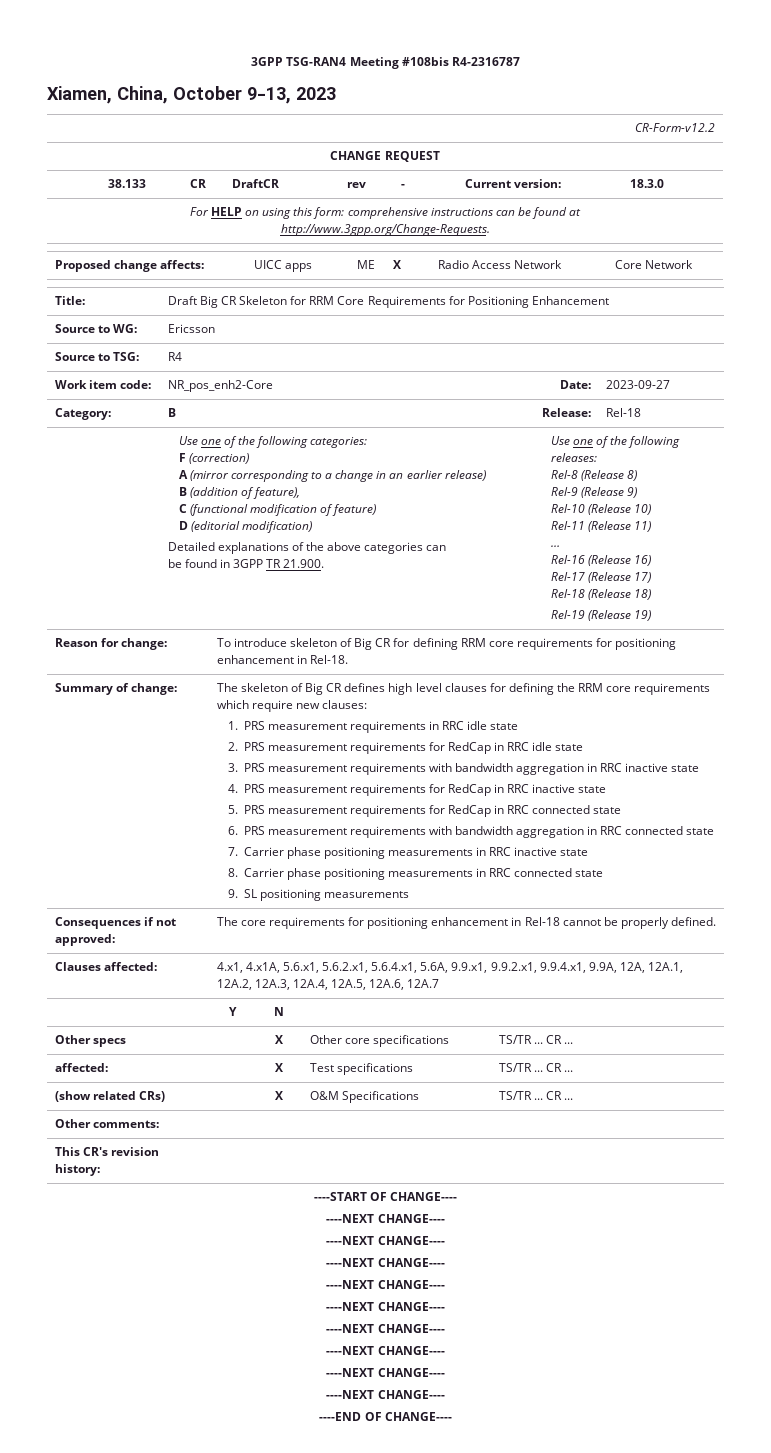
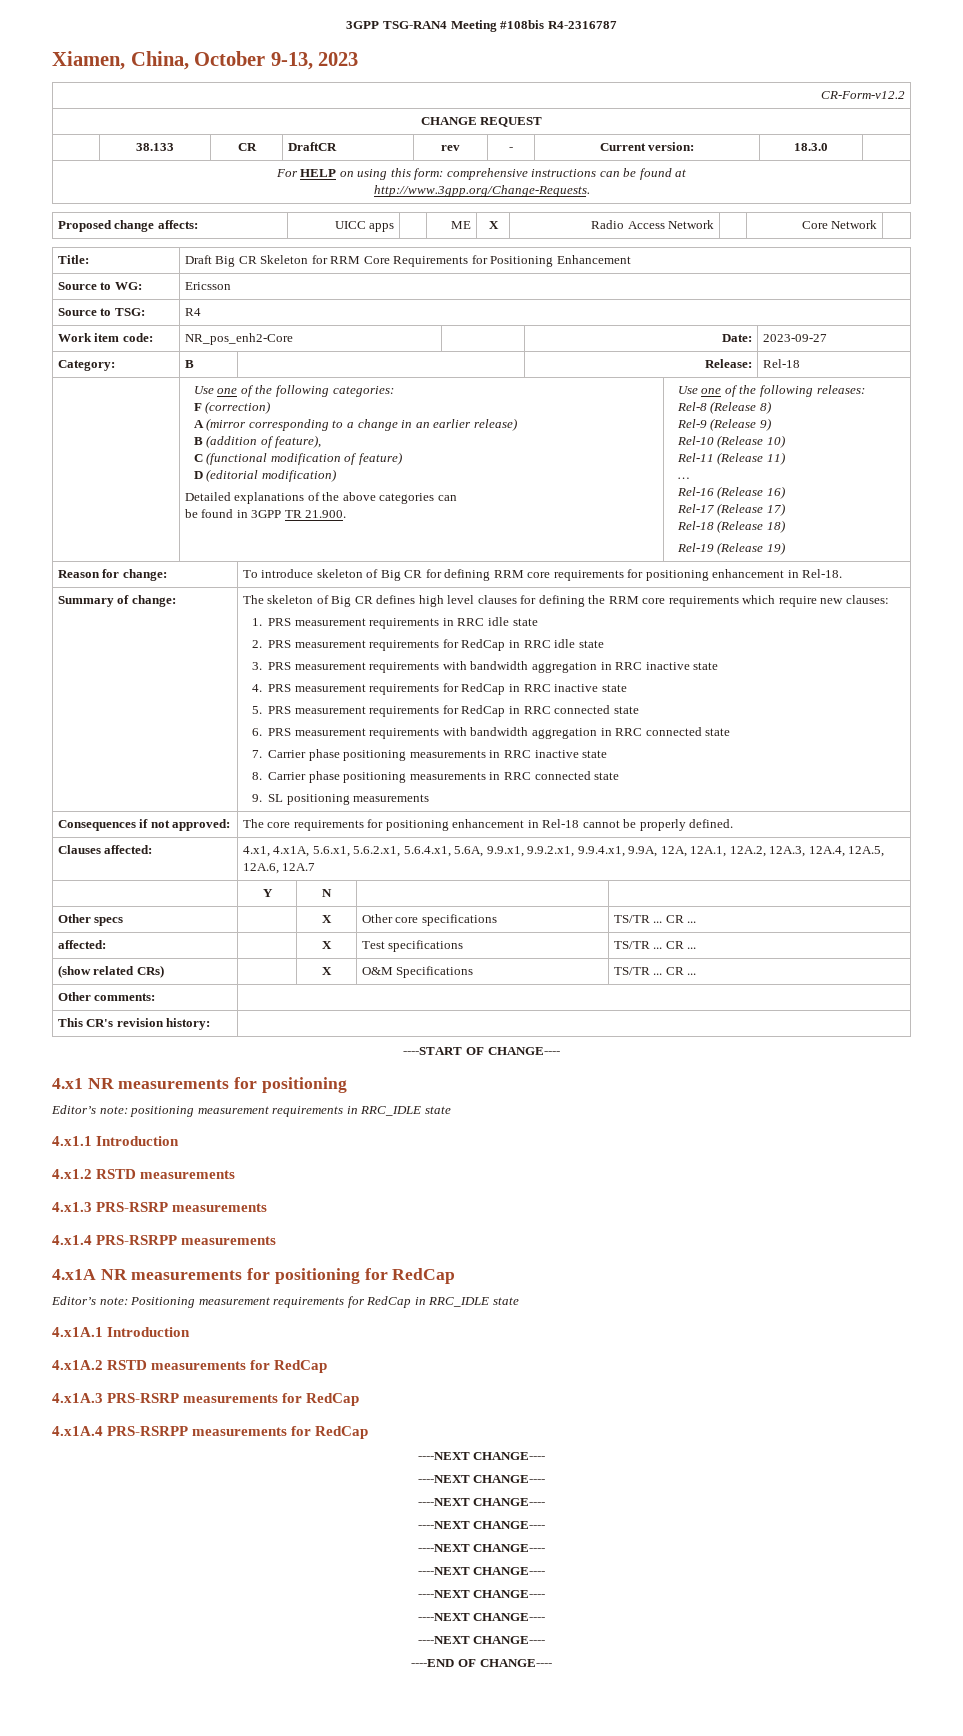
+ 4.x1 NR measurements for positioning
+ Editor’s note: positioning measurement requirements in RRC_IDLE state
+ 4.x1.1 Introduction
+ 4.x1.2 RSTD measurements
+ 4.x1.3 PRS-RSRP measurements
+ 4.x1.4 PRS-RSRPP measurements
+ 4.x1A NR measurements for positioning for RedCap
+ Editor’s note: Positioning measurement requirements for RedCap in RRC_IDLE state
+ 4.x1A.1 Introduction
+ 4.x1A.2 RSTD measurements for RedCap
+ 4.x1A.3 PRS-RSRP measurements for RedCap
+ 4.x1A.4 PRS-RSRPP measurements for RedCap

